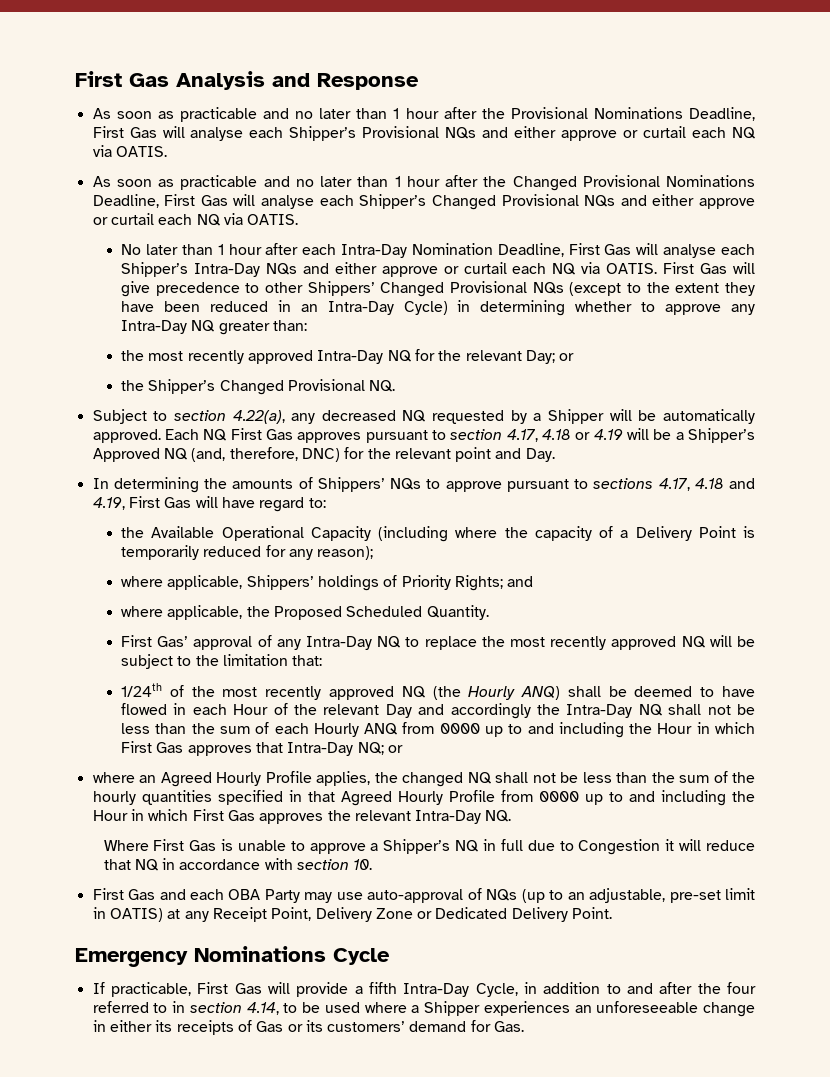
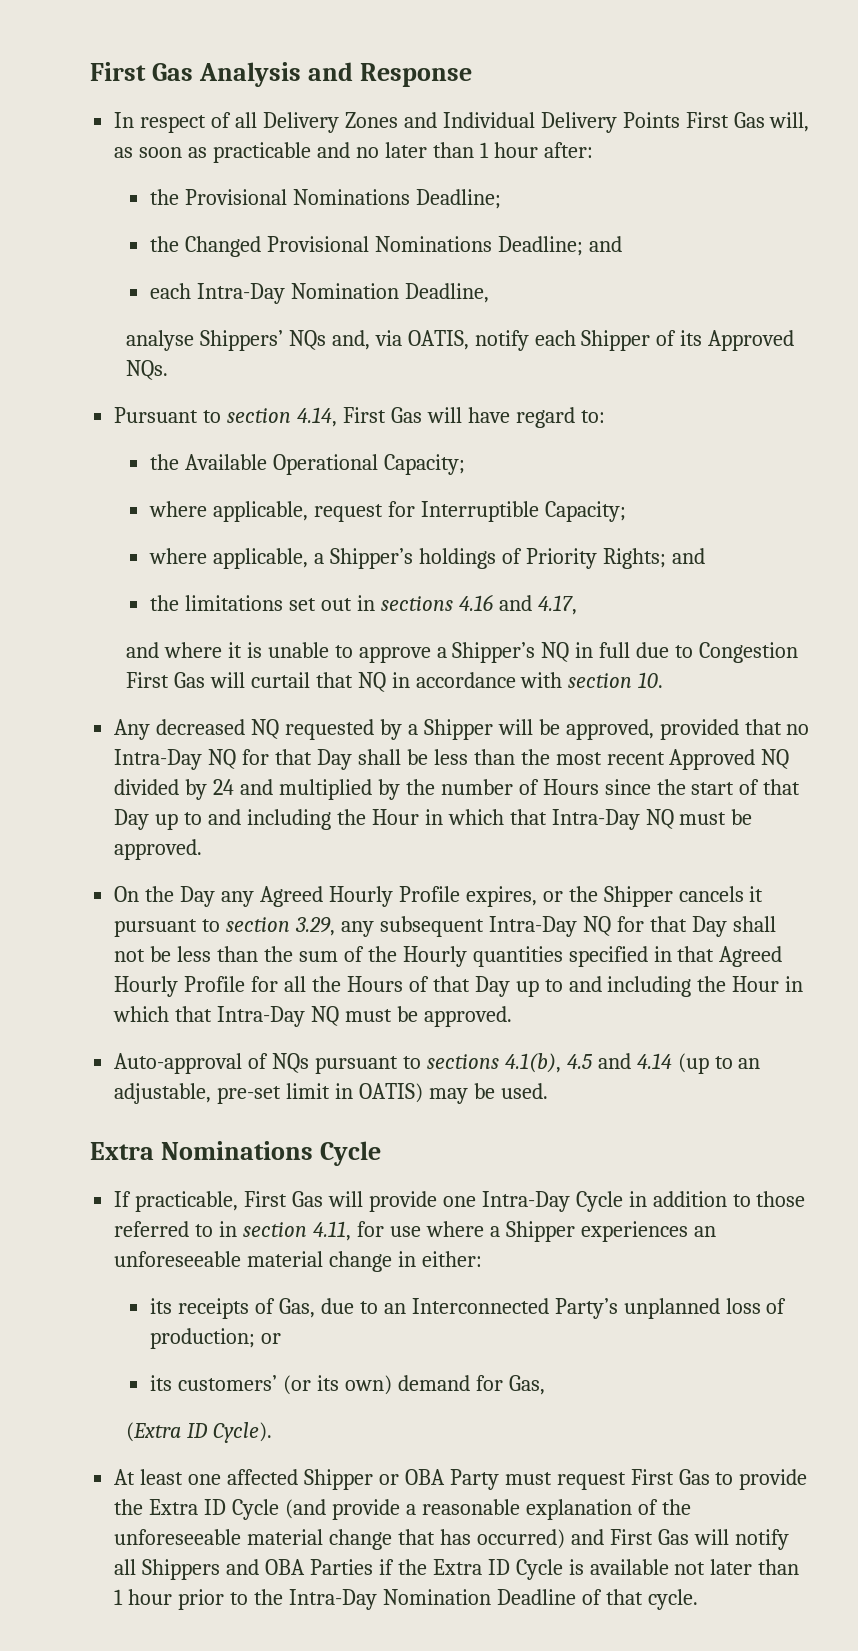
- As soon as practicable and no later than 1 hour after the Provisional Nominations Deadline, First Gas will analyse each Shipper’s Provisional NQs and either approve or curtail each NQ via OATIS.
- As soon as practicable and no later than 1 hour after the Changed Provisional Nominations Deadline, First Gas will analyse each Shipper’s Changed Provisional NQs and either approve or curtail each NQ via OATIS.
- No later than 1 hour after each Intra-Day Nomination Deadline, First Gas will analyse each Shipper’s Intra-Day NQs and either approve or curtail each NQ via OATIS. First Gas will give precedence to other Shippers’ Changed Provisional NQs (except to the extent they have been reduced in an Intra-Day Cycle) in determining whether to approve any Intra-Day NQ greater than:
- the most recently approved Intra-Day NQ for the relevant Day; or
- the Shipper’s Changed Provisional NQ.
- Subject to section 4.22(a), any decreased NQ requested by a Shipper will be automatically approved. Each NQ First Gas approves pursuant to section 4.17, 4.18 or 4.19 will be a Shipper’s Approved NQ (and, therefore, DNC) for the relevant point and Day.
- In determining the amounts of Shippers’ NQs to approve pursuant to sections 4.17, 4.18 and 4.19, First Gas will have regard to:
+ In respect of all Delivery Zones and Individual Delivery Points First Gas will, as soon as practicable and no later than 1 hour after:
+ the Provisional Nominations Deadline;
+ the Changed Provisional Nominations Deadline; and
+ each Intra-Day Nomination Deadline,
+ analyse Shippers’ NQs and, via OATIS, notify each Shipper of its Approved NQs.
+ Pursuant to section 4.14, First Gas will have regard to:
- the Available Operational Capacity (including where the capacity of a Delivery Point is temporarily reduced for any reason);
- where applicable, Shippers’ holdings of Priority Rights; and
+ the Available Operational Capacity;
+ where applicable, request for Interruptible Capacity;
+ where applicable, a Shipper’s holdings of Priority Rights; and
- where applicable, the Proposed Scheduled Quantity.
- First Gas’ approval of any Intra-Day NQ to replace the most recently approved NQ will be subject to the limitation that:
- 1/24th of the most recently approved NQ (the Hourly ANQ) shall be deemed to have flowed in each Hour of the relevant Day and accordingly the Intra-Day NQ shall not be less than the sum of each Hourly ANQ from 0000 up to and including the Hour in which First Gas approves that Intra-Day NQ; or
- where an Agreed Hourly Profile applies, the changed NQ shall not be less than the sum of the hourly quantities specified in that Agreed Hourly Profile from 0000 up to and including the Hour in which First Gas approves the relevant Intra-Day NQ.
- Where First Gas is unable to approve a Shipper’s NQ in full due to Congestion it will reduce that NQ in accordance with section 10.
+ the limitations set out in sections 4.16 and 4.17,
+ and where it is unable to approve a Shipper’s NQ in full due to Congestion First Gas will curtail that NQ in accordance with section 10.
- First Gas and each OBA Party may use auto-approval of NQs (up to an adjustable, pre-set limit in OATIS) at any Receipt Point, Delivery Zone or Dedicated Delivery Point.
- Emergency Nominations Cycle
+ Any decreased NQ requested by a Shipper will be approved, provided that no Intra-Day NQ for that Day shall be less than the most recent Approved NQ divided by 24 and multiplied by the number of Hours since the start of that Day up to and including the Hour in which that Intra-Day NQ must be approved.
+ On the Day any Agreed Hourly Profile expires, or the Shipper cancels it pursuant to section 3.29, any subsequent Intra-Day NQ for that Day shall not be less than the sum of the Hourly quantities specified in that Agreed Hourly Profile for all the Hours of that Day up to and including the Hour in which that Intra-Day NQ must be approved.
+ Auto-approval of NQs pursuant to sections 4.1(b), 4.5 and 4.14 (up to an adjustable, pre-set limit in OATIS) may be used.
+ Extra Nominations Cycle
- If practicable, First Gas will provide a fifth Intra-Day Cycle, in addition to and after the four referred to in section 4.14, to be used where a Shipper experiences an unforeseeable change in either its receipts of Gas or its customers’ demand for Gas.
+ If practicable, First Gas will provide one Intra-Day Cycle in addition to those referred to in section 4.11, for use where a Shipper experiences an unforeseeable material change in either:
+ its receipts of Gas, due to an Interconnected Party’s unplanned loss of production; or
+ its customers’ (or its own) demand for Gas,
+ (Extra ID Cycle).
+ At least one affected Shipper or OBA Party must request First Gas to provide the Extra ID Cycle (and provide a reasonable explanation of the unforeseeable material change that has occurred) and First Gas will notify all Shippers and OBA Parties if the Extra ID Cycle is available not later than 1 hour prior to the Intra-Day Nomination Deadline of that cycle.

